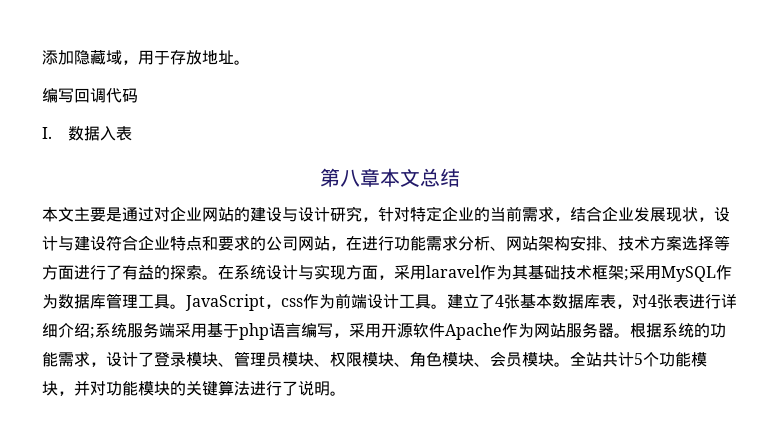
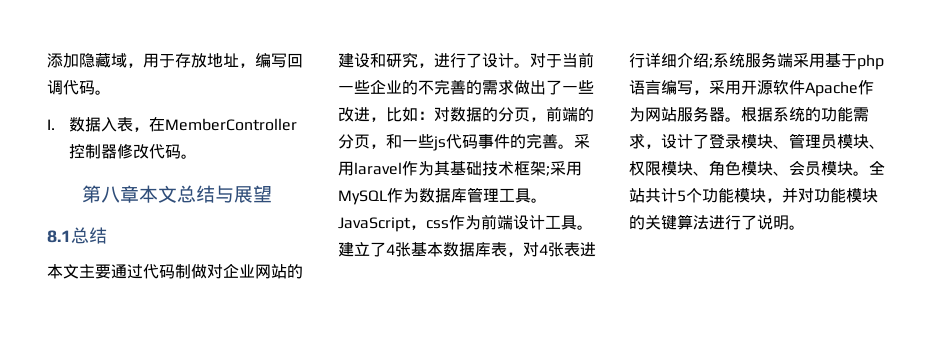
- 添加隐藏域，用于存放地址。
- 编写回调代码
+ 添加隐藏域，用于存放地址，编写回调代码。
- I.数据入表
+ I.数据入表，在MemberController控制器修改代码。
- 第八章本文总结
+ 第八章本文总结与展望
+ 8.1总结
- 本文主要是通过对企业网站的建设与设计研究，针对特定企业的当前需求，结合企业发展现状，设计与建设符合企业特点和要求的公司网站，在进行功能需求分析、网站架构安排、技术方案选择等方面进行了有益的探索。在系统设计与实现方面，采用laravel作为其基础技术框架;采用MySQL作为数据库管理工具。
+ 本文主要通过代码制做对企业网站的建设和研究，进行了设计。对于当前一些企业的不完善的需求做出了一些改进，比如：对数据的分页，前端的分页，和一些js代码事件的完善。采用laravel作为其基础技术框架;采用MySQL作为数据库管理工具。

